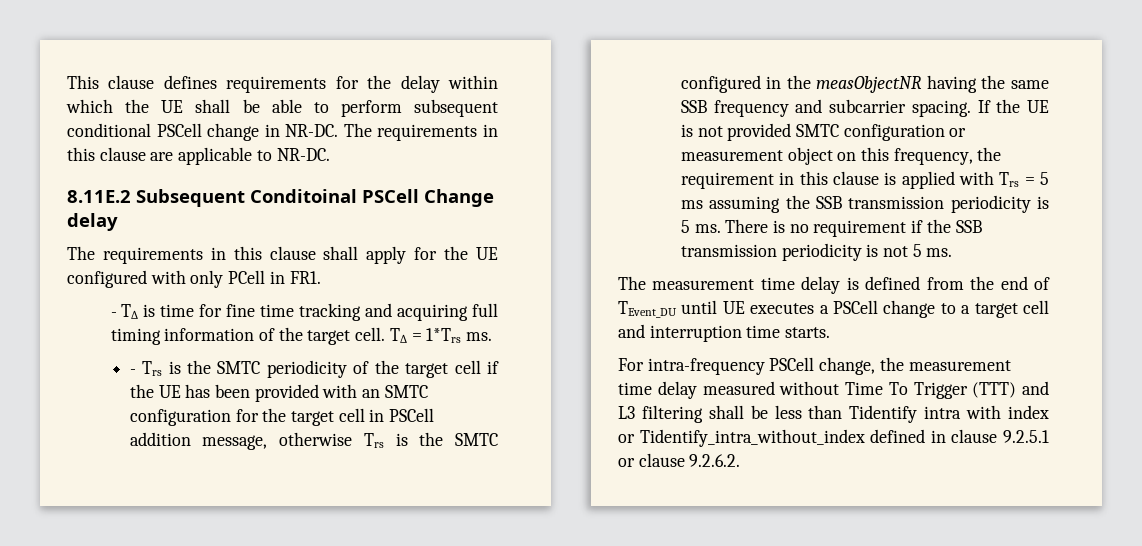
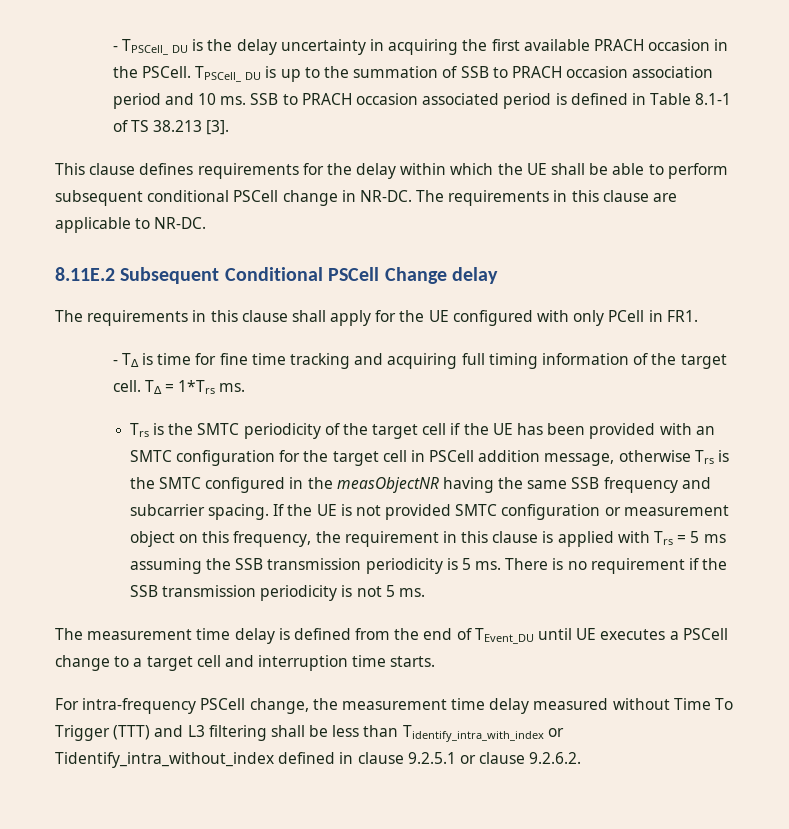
+ - TPSCell_ DU is the delay uncertainty in acquiring the first available PRACH occasion in the PSCell. TPSCell_ DU is up to the summation of SSB to PRACH occasion association period and 10 ms. SSB to PRACH occasion associated period is defined in Table 8.1-1 of TS 38.213 [3].
- 8.11E.2 Subsequent Conditoinal PSCell Change delay
+ 8.11E.2 Subsequent Conditional PSCell Change delay
- - Trs is the SMTC periodicity of the target cell if the UE has been provided with an SMTC configuration for the target cell in PSCell addition message, otherwise Trs is the SMTC configured in the measObjectNR having the same SSB frequency and subcarrier spacing.
+ Trs is the SMTC periodicity of the target cell if the UE has been provided with an SMTC configuration for the target cell in PSCell addition message, otherwise Trs is the SMTC configured in the measObjectNR having the same SSB frequency and subcarrier spacing.
- For intra-frequency PSCell change, the measurement time delay measured without Time To Trigger (TTT) and L3 filtering shall be less than Tidentify intra with index or Tidentify_intra_without_index defined in clause 9.2.5.1 or clause 9.2.6.2.
+ For intra-frequency PSCell change, the measurement time delay measured without Time To Trigger (TTT) and L3 filtering shall be less than Tidentify_intra_with_index or Tidentify_intra_without_index defined in clause 9.2.5.1 or clause 9.2.6.2.

